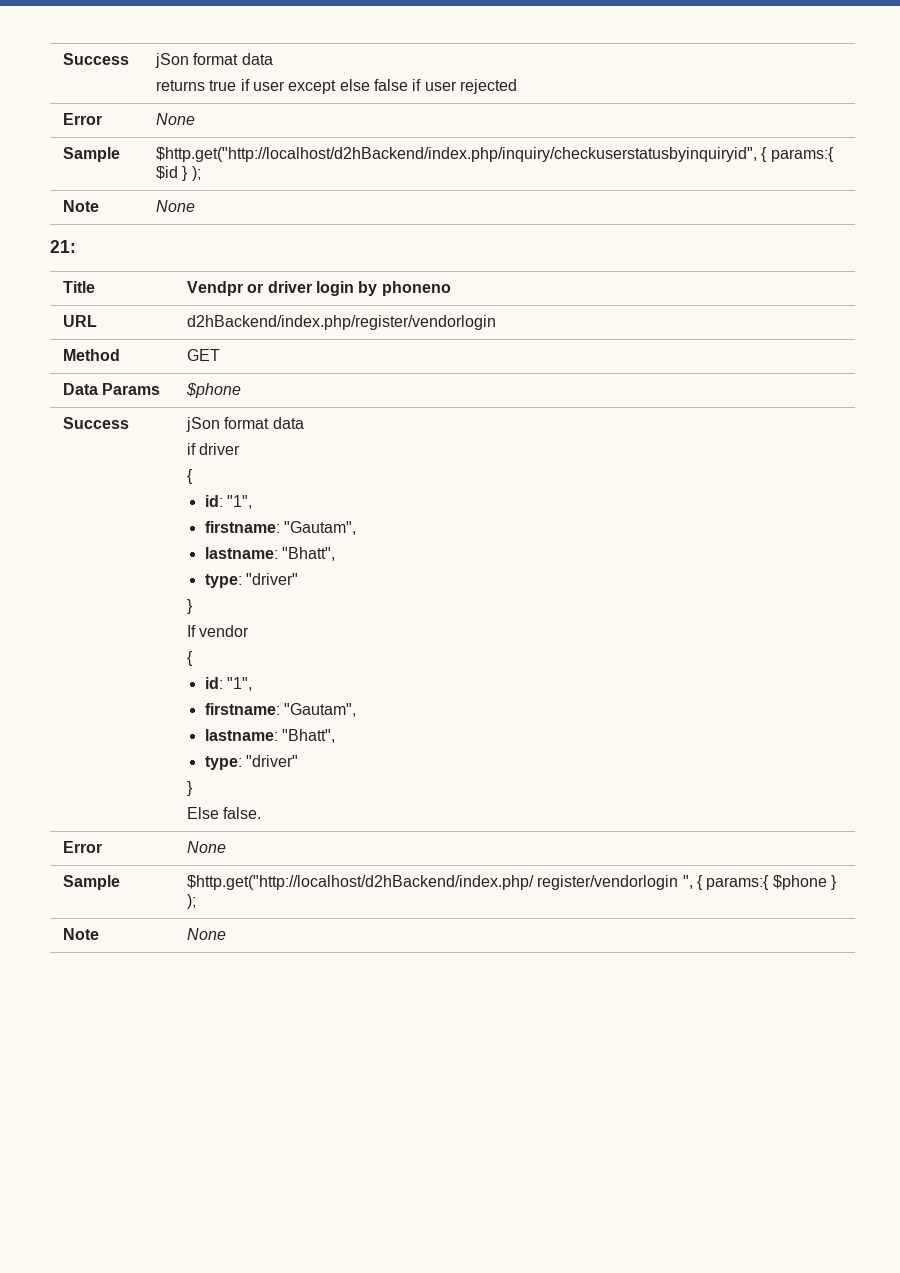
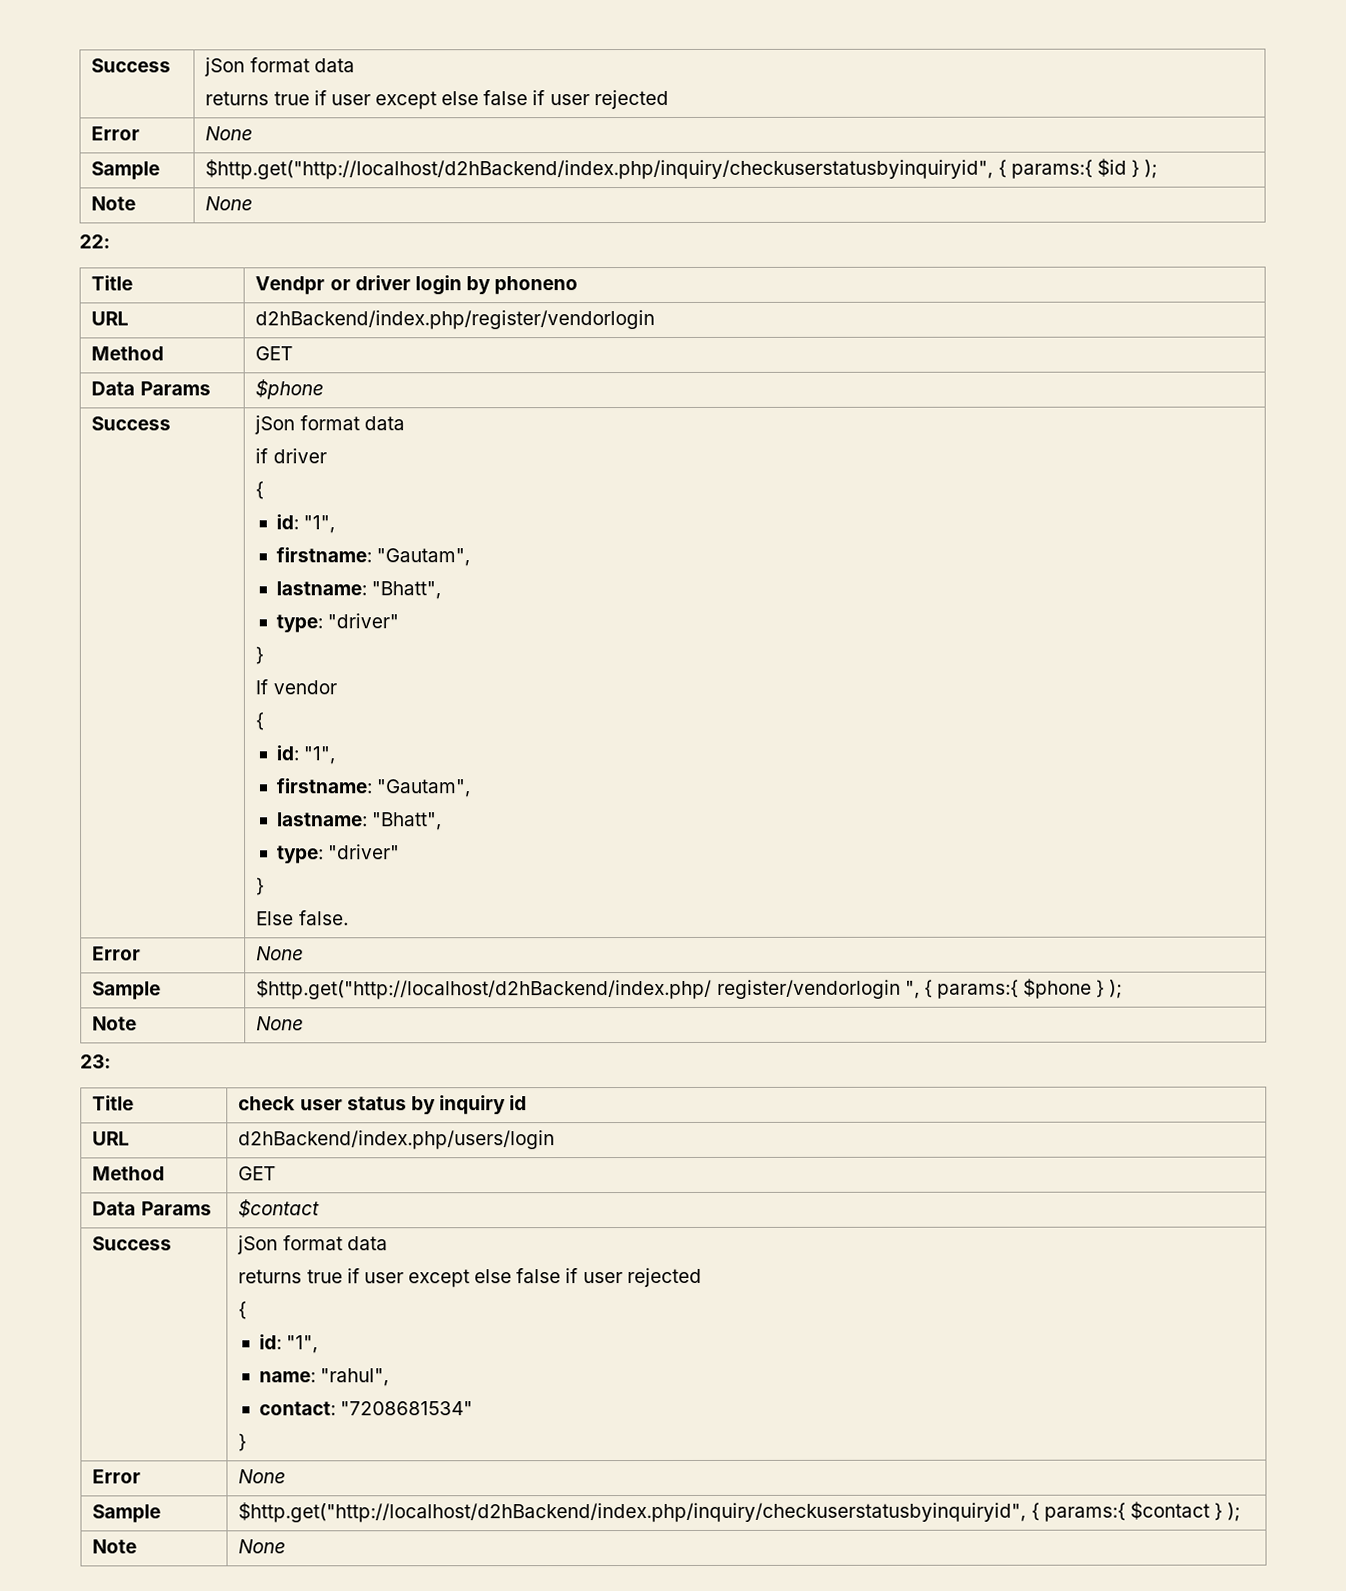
- 21:
+ 22:
+ 23:
+ Title | check user status by inquiry id
+ URL | d2hBackend/index.php/users/login
+ Method | GET
+ Data Params | $contact
+ Success | jSon format data
+ returns true if user except else false if user rejected
+ {
+ id: "1",
+ name: "rahul",
+ contact: "7208681534"
+ }
+ Error | None
+ Sample | $http.get("http://localhost/d2hBackend/index.php/inquiry/checkuserstatusbyinquiryid", { params:{ $contact } );
+ Note | None

